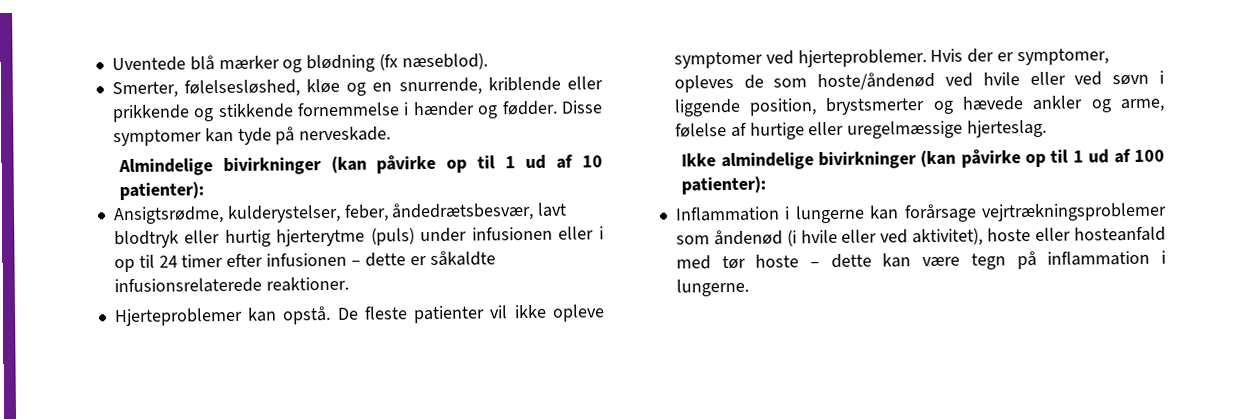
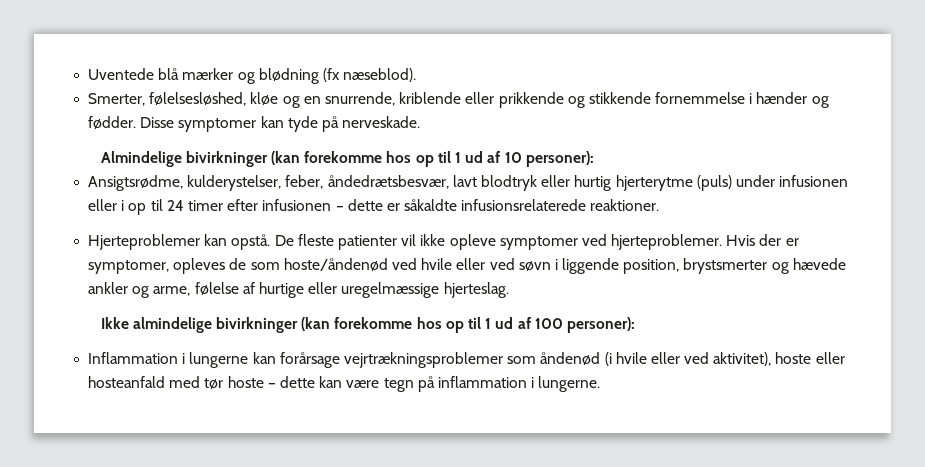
- Almindelige bivirkninger (kan påvirke op til 1 ud af 10 patienter):
+ Almindelige bivirkninger (kan forekomme hos op til 1 ud af 10 personer):
- Ikke almindelige bivirkninger (kan påvirke op til 1 ud af 100 patienter):
+ Ikke almindelige bivirkninger (kan forekomme hos op til 1 ud af 100 personer):

